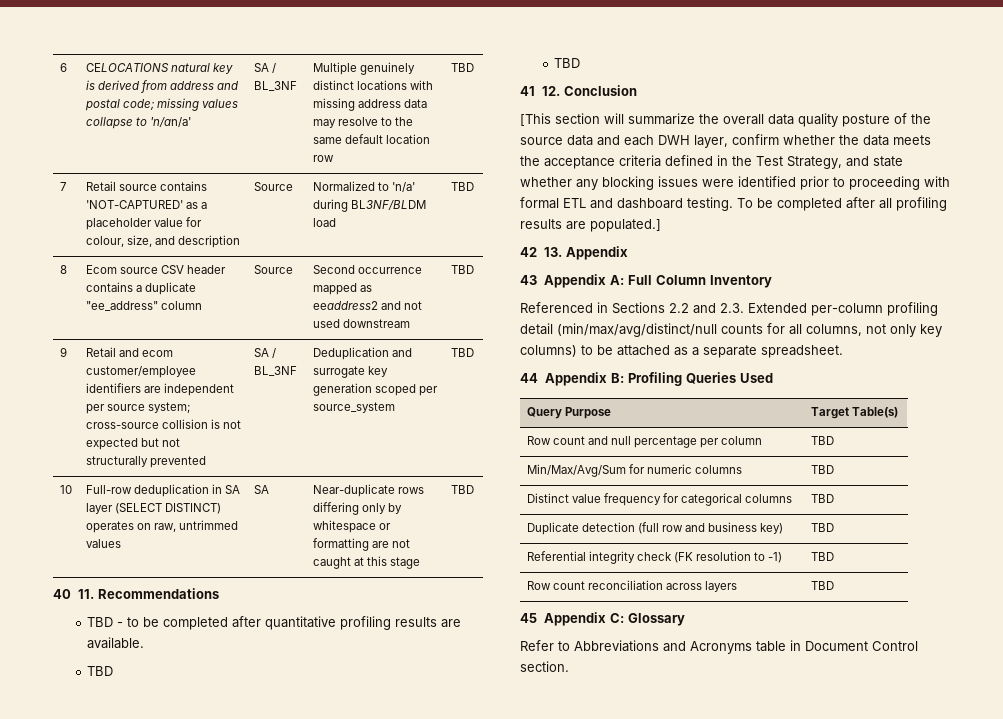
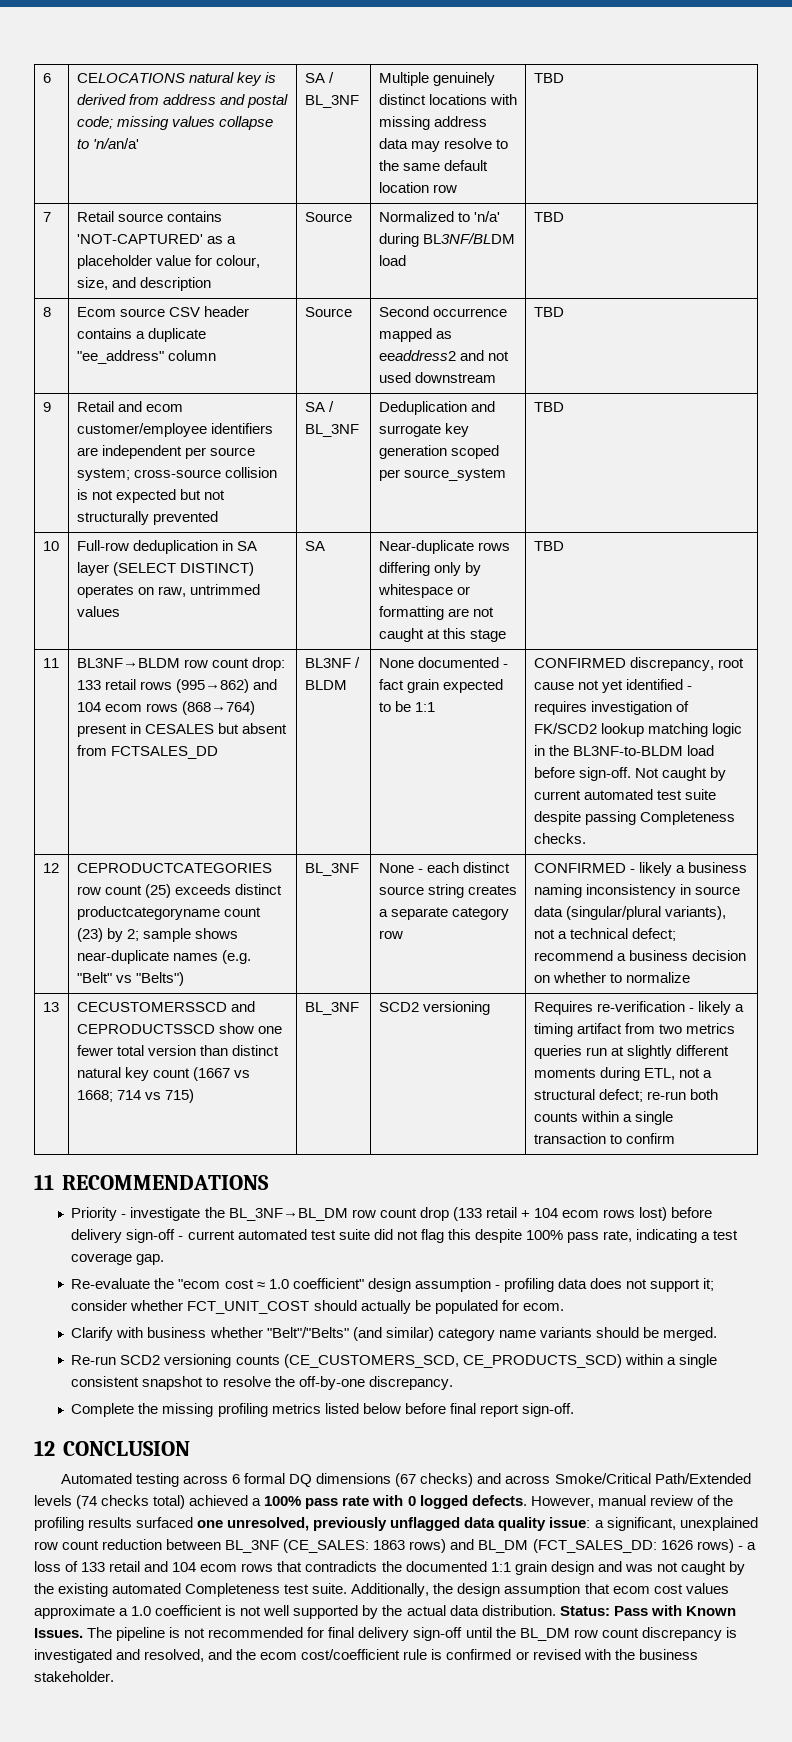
- 40 11. Recommendations
- TBD - to be completed after quantitative profiling results are available.
- TBD
- TBD
- 41 12. Conclusion
- [This section will summarize the overall data quality posture of the source data and each DWH layer, confirm whether the data meets the acceptance criteria defined in the Test Strategy, and state whether any blocking issues were identified prior to proceeding with formal ETL and dashboard testing. To be completed after all profiling results are populated.]
- 42 13. Appendix
- 43 Appendix A: Full Column Inventory
- Referenced in Sections 2.2 and 2.3. Extended per-column profiling detail (min/max/avg/distinct/null counts for all columns, not only key columns) to be attached as a separate spreadsheet.
- 44 Appendix B: Profiling Queries Used
- Query Purpose | Target Table(s)
- Row count and null percentage per column | TBD
- Min/Max/Avg/Sum for numeric columns | TBD
- Distinct value frequency for categorical columns | TBD
- Duplicate detection (full row and business key) | TBD
- Referential integrity check (FK resolution to -1) | TBD
- Row count reconciliation across layers | TBD
- 45 Appendix C: Glossary
- Refer to Abbreviations and Acronyms table in Document Control section.
+ 11 | BL3NF→BLDM row count drop: 133 retail rows (995→862) and 104 ecom rows (868→764) present in CESALES but absent from FCTSALES_DD | BL3NF / BLDM | None documented - fact grain expected to be 1:1 | CONFIRMED discrepancy, root cause not yet identified - requires investigation of FK/SCD2 lookup matching logic in the BL3NF-to-BLDM load before sign-off. Not caught by current automated test suite despite passing Completeness checks.
+ 12 | CEPRODUCTCATEGORIES row count (25) exceeds distinct productcategoryname count (23) by 2; sample shows near-duplicate names (e.g. "Belt" vs "Belts") | BL_3NF | None - each distinct source string creates a separate category row | CONFIRMED - likely a business naming inconsistency in source data (singular/plural variants), not a technical defect; recommend a business decision on whether to normalize
+ 13 | CECUSTOMERSSCD and CEPRODUCTSSCD show one fewer total version than distinct natural key count (1667 vs 1668; 714 vs 715) | BL_3NF | SCD2 versioning | Requires re-verification - likely a timing artifact from two metrics queries run at slightly different moments during ETL, not a structural defect; re-run both counts within a single transaction to confirm
+ 11 RECOMMENDATIONS
+ Priority - investigate the BL_3NF→BL_DM row count drop (133 retail + 104 ecom rows lost) before delivery sign-off - current automated test suite did not flag this despite 100% pass rate, indicating a test coverage gap.
+ Re-evaluate the "ecom cost ≈ 1.0 coefficient" design assumption - profiling data does not support it; consider whether FCT_UNIT_COST should actually be populated for ecom.
+ Clarify with business whether "Belt"/"Belts" (and similar) category name variants should be merged.
+ Re-run SCD2 versioning counts (CE_CUSTOMERS_SCD, CE_PRODUCTS_SCD) within a single consistent snapshot to resolve the off-by-one discrepancy.
+ Complete the missing profiling metrics listed below before final report sign-off.
+ 12 CONCLUSION
+ Automated testing across 6 formal DQ dimensions (67 checks) and across Smoke/Critical Path/Extended levels (74 checks total) achieved a 100% pass rate with 0 logged defects. However, manual review of the profiling results surfaced one unresolved, previously unflagged data quality issue: a significant, unexplained row count reduction between BL_3NF (CE_SALES: 1863 rows) and BL_DM (FCT_SALES_DD: 1626 rows) - a loss of 133 retail and 104 ecom rows that contradicts the documented 1:1 grain design and was not caught by the existing automated Completeness test suite. Additionally, the design assumption that ecom cost values approximate a 1.0 coefficient is not well supported by the actual data distribution. Status: Pass with Known Issues. The pipeline is not recommended for final delivery sign-off until the BL_DM row count discrepancy is investigated and resolved, and the ecom cost/coefficient rule is confirmed or revised with the business stakeholder.

